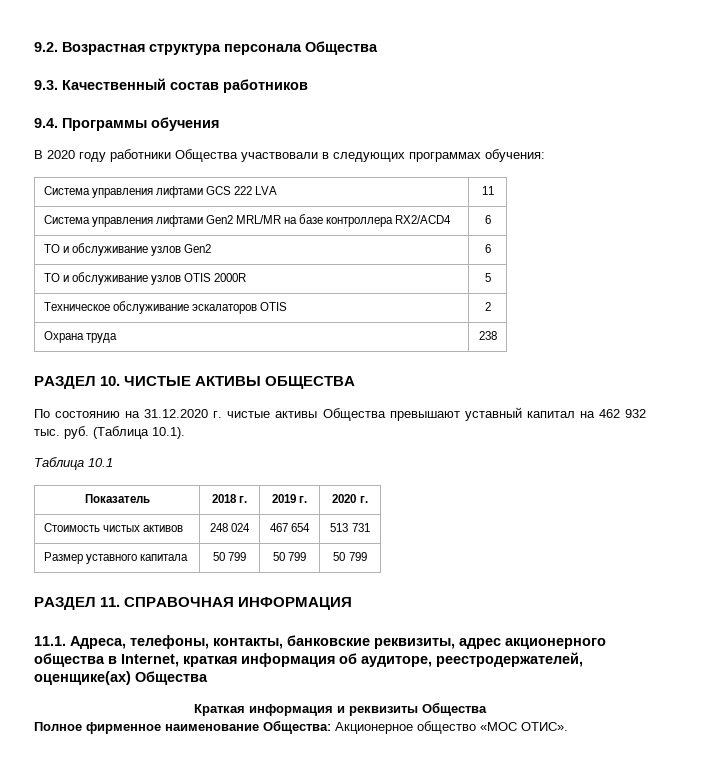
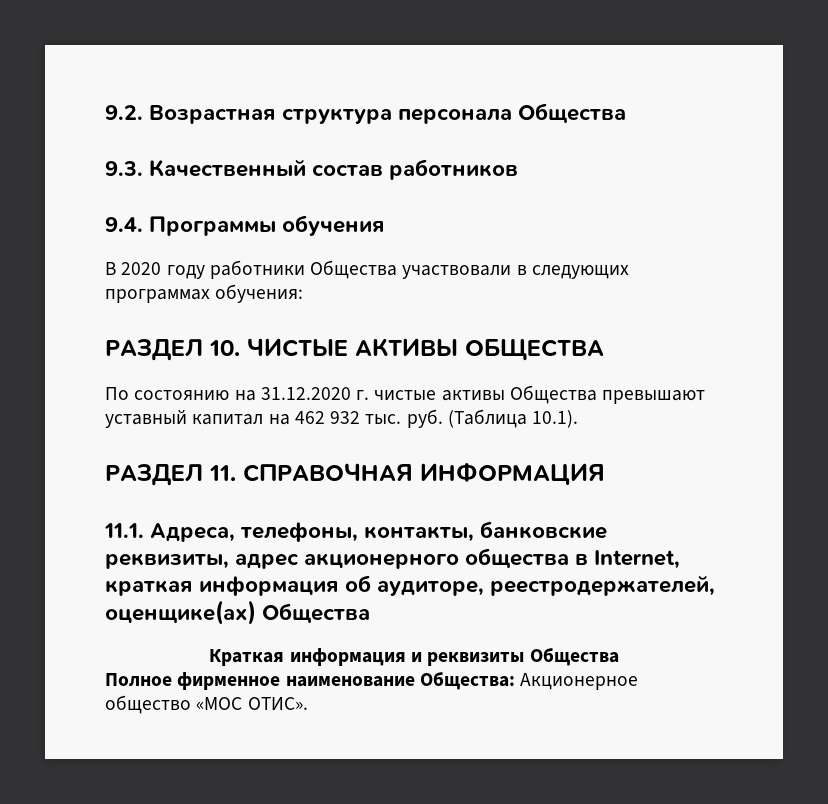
- Система управления лифтами GCS 222 LVA | 11
- Система управления лифтами Gen2 MRL/MR на базе контроллера RX2/ACD4 | 6
- ТО и обслуживание узлов Gen2 | 6
- ТО и обслуживание узлов OTIS 2000R | 5
- Техническое обслуживание эскалаторов OTIS | 2
- Охрана труда | 238
- Таблица 10.1
- Показатель | 2018 г. | 2019 г. | 2020 г.
- Стоимость чистых активов | 248 024 | 467 654 | 513 731
- Размер уставного капитала | 50 799 | 50 799 | 50 799

